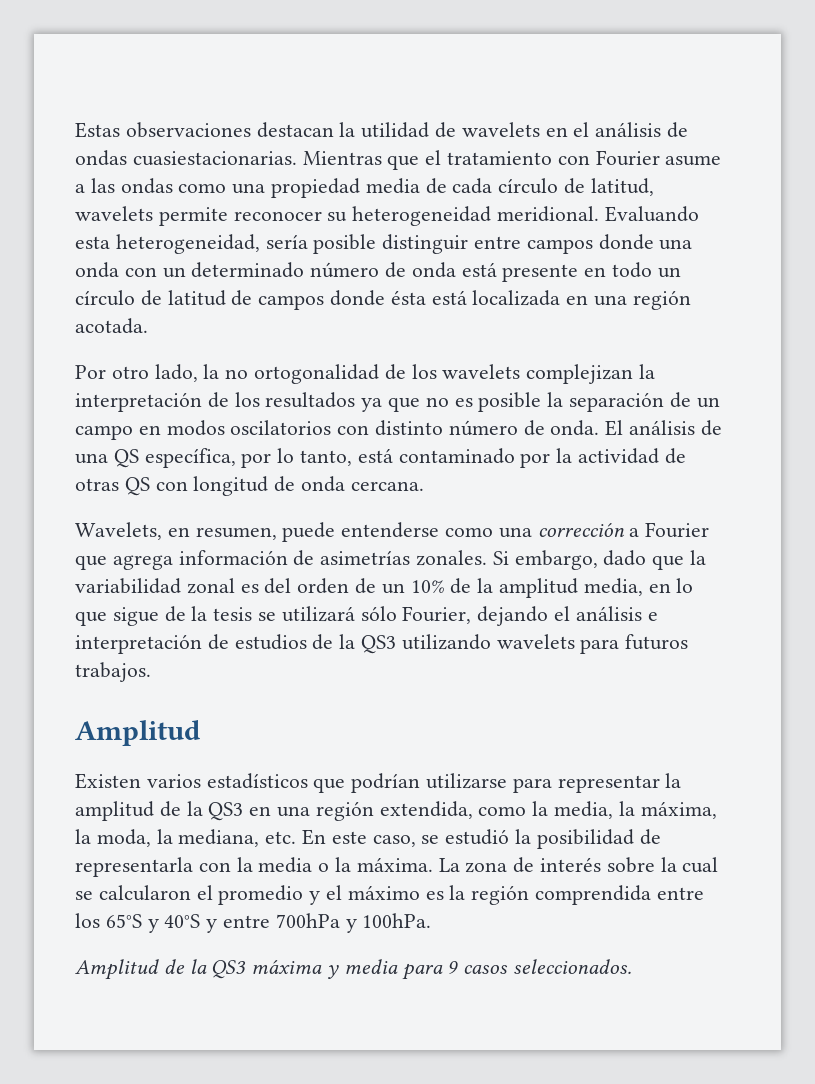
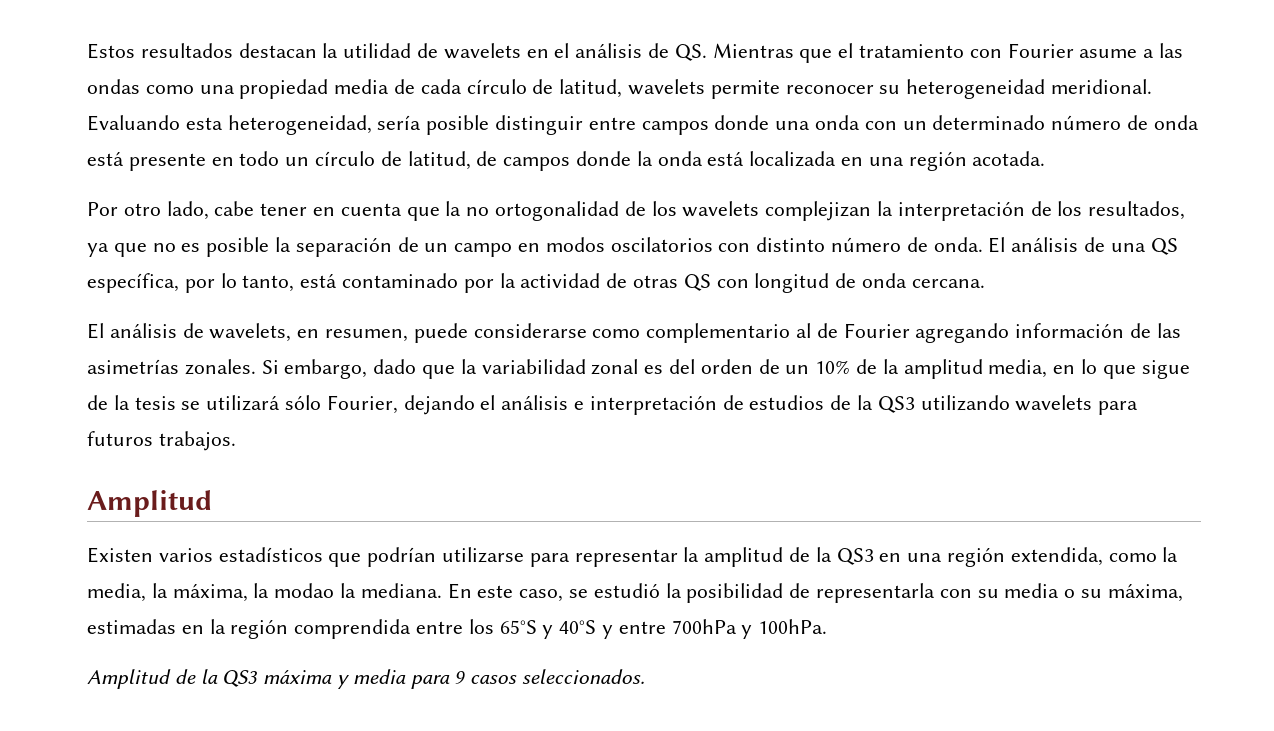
- Estas observaciones destacan la utilidad de wavelets en el análisis de ondas cuasiestacionarias. Mientras que el tratamiento con Fourier asume a las ondas como una propiedad media de cada círculo de latitud, wavelets permite reconocer su heterogeneidad meridional.
+ Estos resultados destacan la utilidad de wavelets en el análisis de QS. Mientras que el tratamiento con Fourier asume a las ondas como una propiedad media de cada círculo de latitud, wavelets permite reconocer su heterogeneidad meridional.
- Evaluando esta heterogeneidad, sería posible distinguir entre campos donde una onda con un determinado número de onda está presente en todo un círculo de latitud de campos donde ésta está localizada en una región acotada.
+ Evaluando esta heterogeneidad, sería posible distinguir entre campos donde una onda con un determinado número de onda está presente en todo un círculo de latitud, de campos donde la onda está localizada en una región acotada.
- Por otro lado, la no ortogonalidad de los wavelets complejizan la interpretación de los resultados ya que no es posible la separación de un campo en modos oscilatorios con distinto número de onda.
+ Por otro lado, cabe tener en cuenta que la no ortogonalidad de los wavelets complejizan la interpretación de los resultados, ya que no es posible la separación de un campo en modos oscilatorios con distinto número de onda.
- Wavelets, en resumen, puede entenderse como una corrección a Fourier que agrega información de asimetrías zonales.
+ El análisis de wavelets, en resumen, puede considerarse como complementario al de Fourier agregando información de las asimetrías zonales.
- Existen varios estadísticos que podrían utilizarse para representar la amplitud de la QS3 en una región extendida, como la media, la máxima, la moda, la mediana, etc. En este caso, se estudió la posibilidad de representarla con la media o la máxima. La zona de interés sobre la cual se calcularon el promedio y el máximo es la región comprendida entre los 65°S y 40°S y entre 700hPa y 100hPa.
+ Existen varios estadísticos que podrían utilizarse para representar la amplitud de la QS3 en una región extendida, como la media, la máxima, la modao la mediana. En este caso, se estudió la posibilidad de representarla con su media o su máxima, estimadas en la región comprendida entre los 65°S y 40°S y entre 700hPa y 100hPa.

